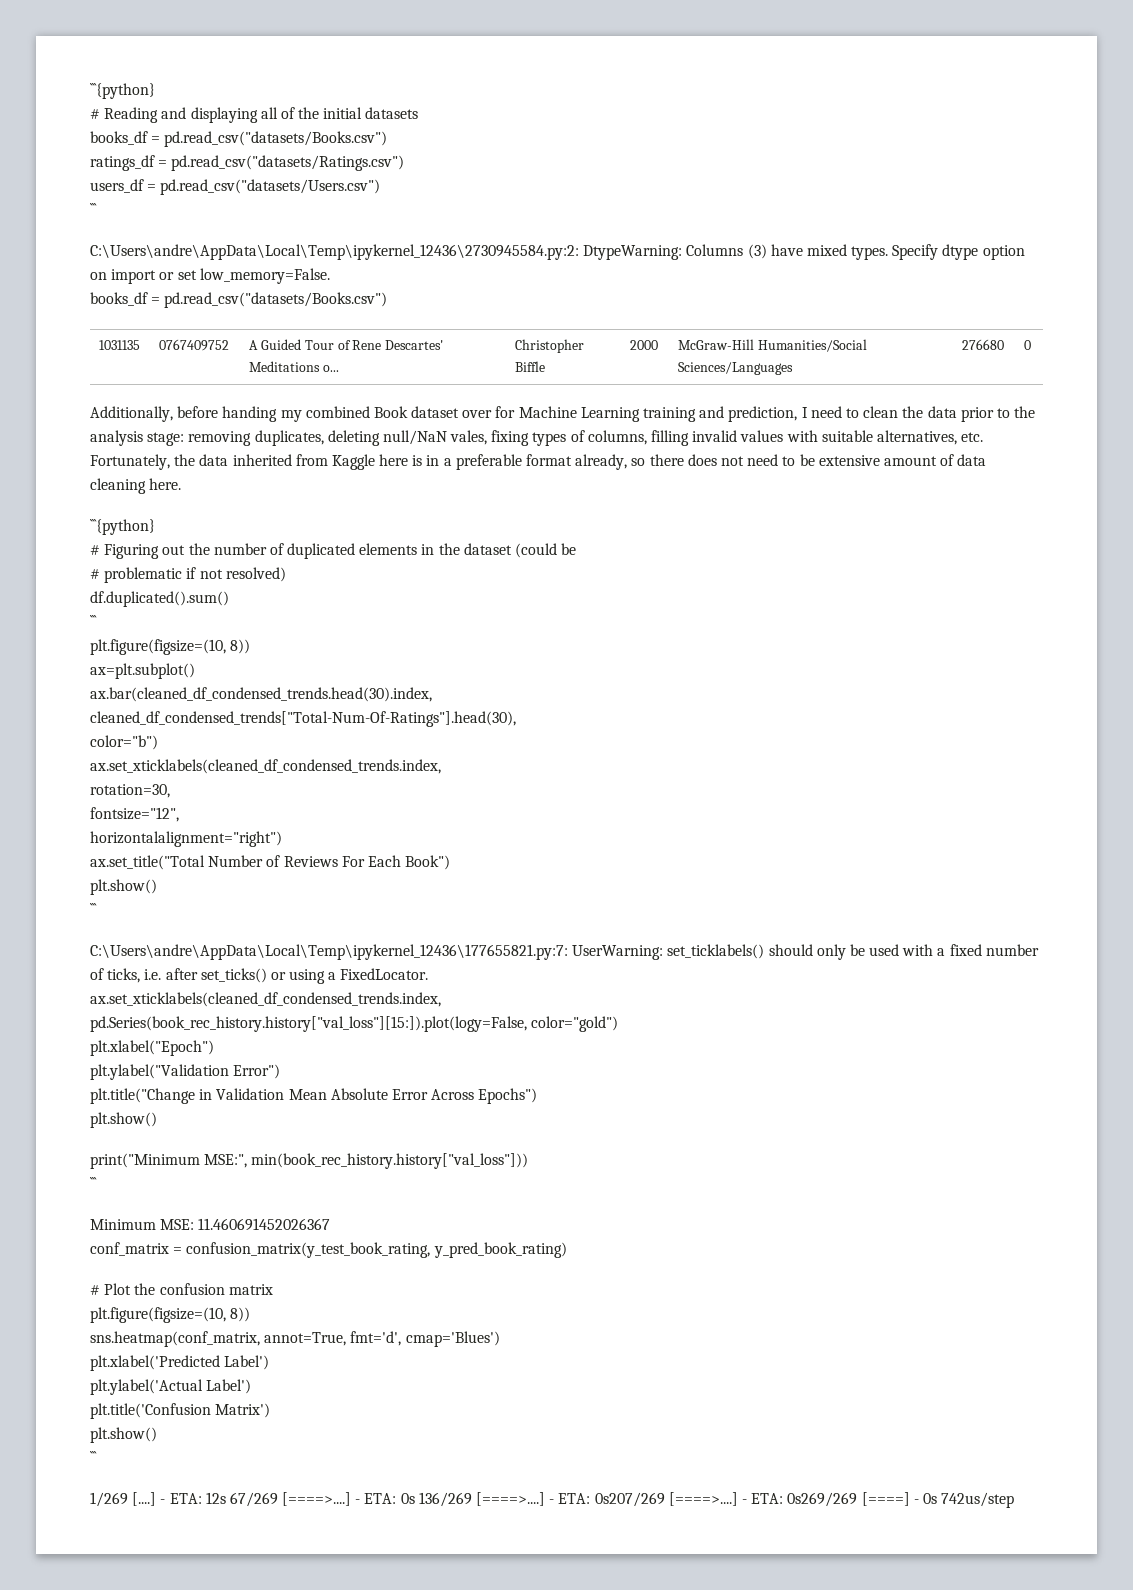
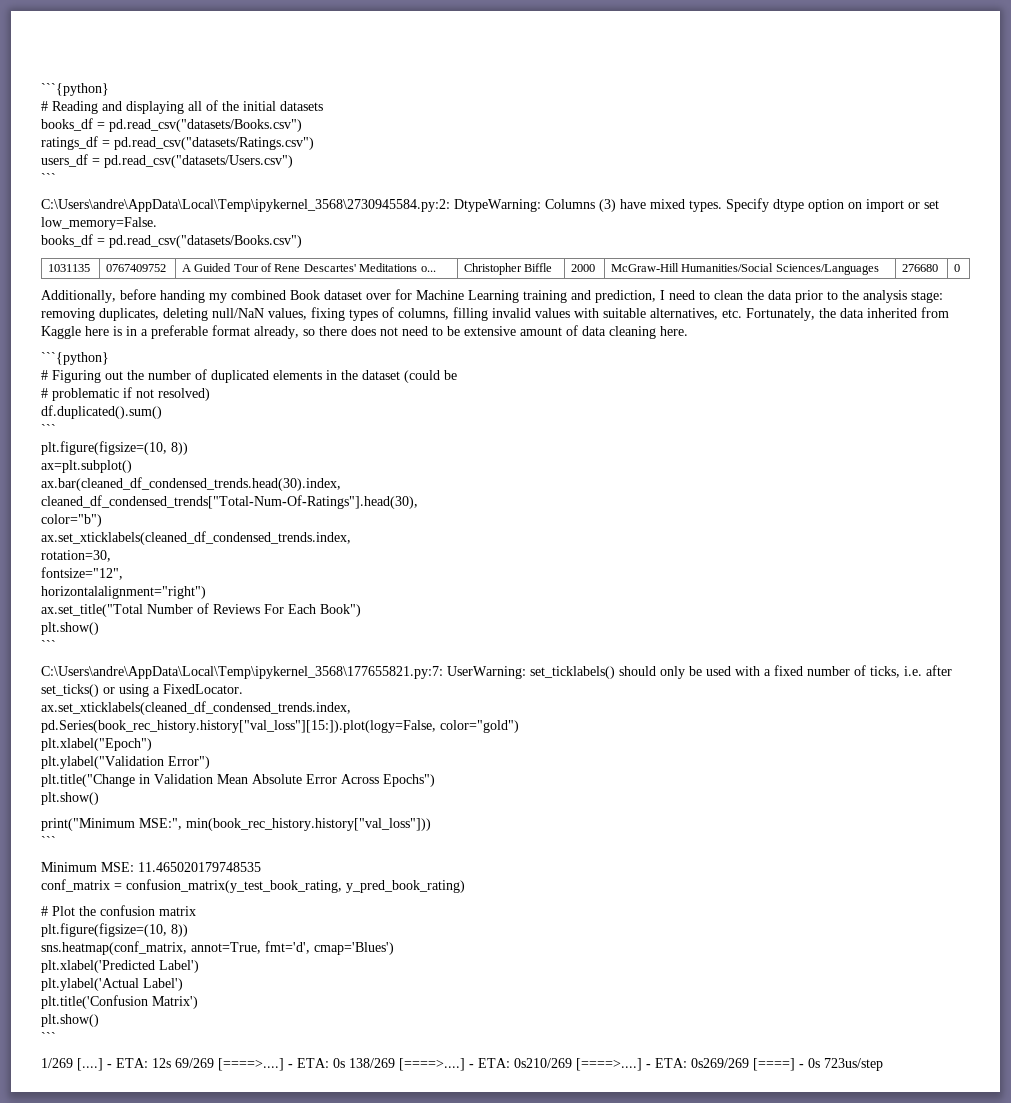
- C:\Users\andre\AppData\Local\Temp\ipykernel_12436\2730945584.py:2: DtypeWarning: Columns (3) have mixed types.
+ C:\Users\andre\AppData\Local\Temp\ipykernel_3568\2730945584.py:2: DtypeWarning: Columns (3) have mixed types.
- removing duplicates, deleting null/NaN vales, fixing types of columns, filling invalid values with suitable alternatives, etc. Fortunately, the data inherited from Kaggle here is in a preferable format already, so there does not need to be extensive amount of data cleaning here.
+ removing duplicates, deleting null/NaN values, fixing types of columns, filling invalid values with suitable alternatives, etc. Fortunately, the data inherited from Kaggle here is in a preferable format already, so there does not need to be extensive amount of data cleaning here.
- C:\Users\andre\AppData\Local\Temp\ipykernel_12436\177655821.py:7: UserWarning: set_ticklabels() should only be used with a fixed number of ticks, i.e. after set_ticks() or using a FixedLocator.
+ C:\Users\andre\AppData\Local\Temp\ipykernel_3568\177655821.py:7: UserWarning: set_ticklabels() should only be used with a fixed number of ticks, i.e. after set_ticks() or using a FixedLocator.
- Minimum MSE: 11.460691452026367
+ Minimum MSE: 11.465020179748535
- - ETA: 12s 67/269 [====>....]
+ - ETA: 12s 69/269 [====>....]
- - ETA: 0s 136/269 [====>....] - ETA: 0s207/269 [====>....]
+ - ETA: 0s 138/269 [====>....] - ETA: 0s210/269 [====>....]
- - ETA: 0s269/269 [====] - 0s 742us/step
+ - ETA: 0s269/269 [====] - 0s 723us/step

